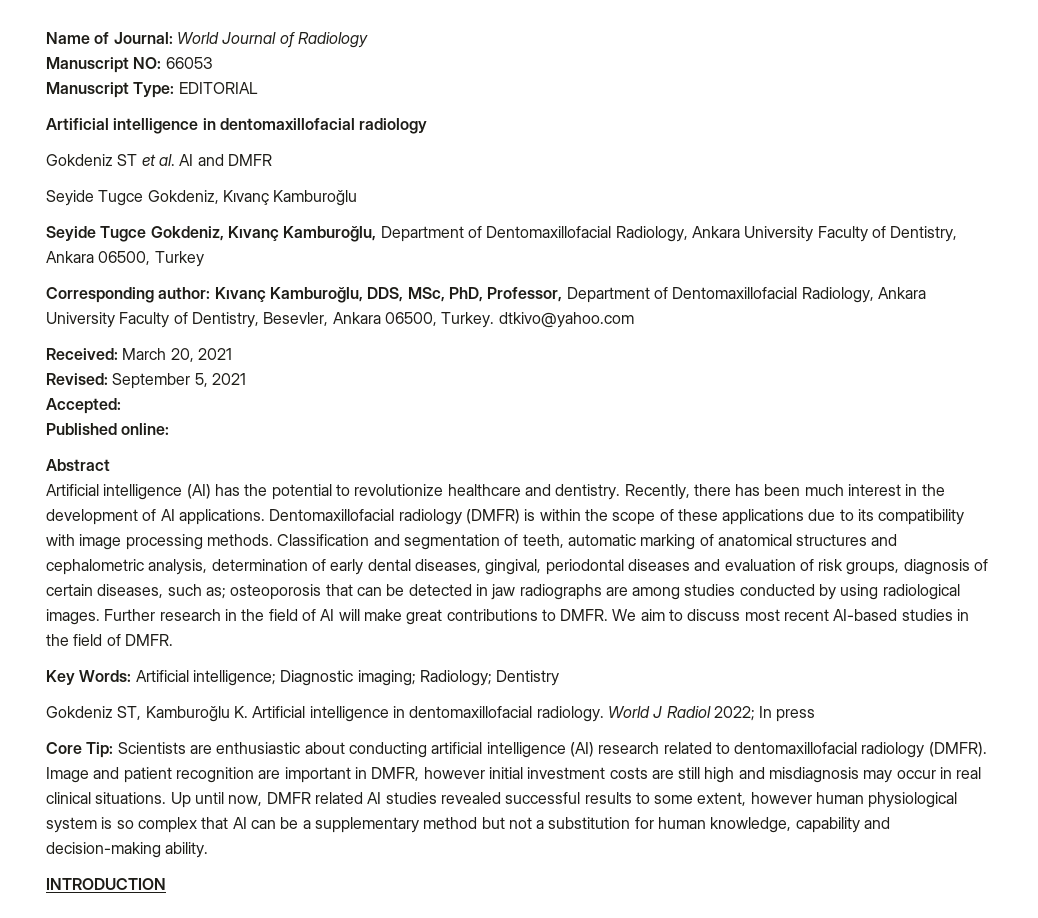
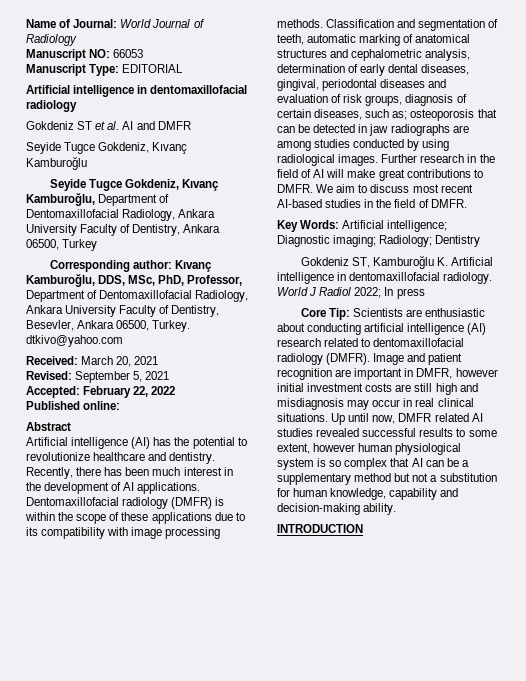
- Accepted:
+ Accepted: February 22, 2022

